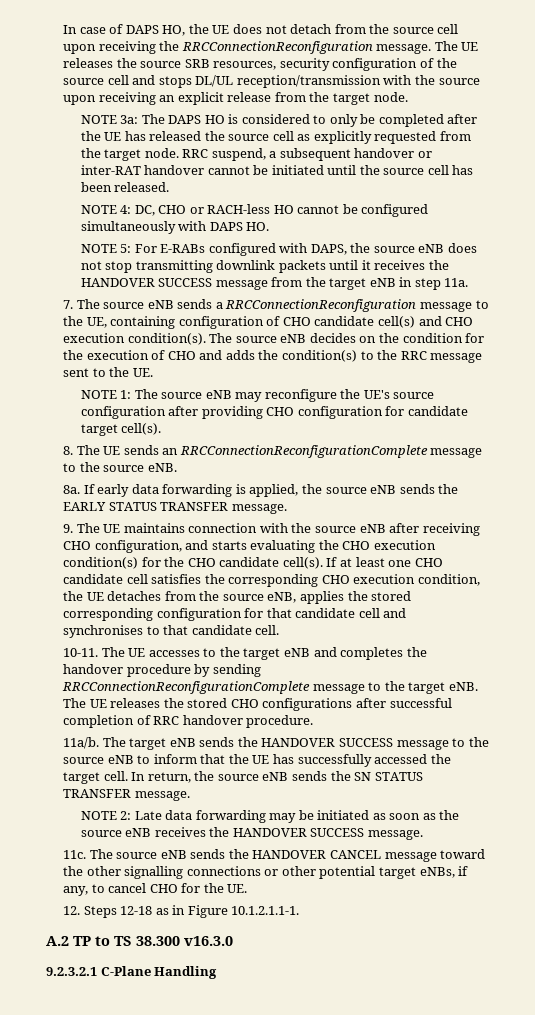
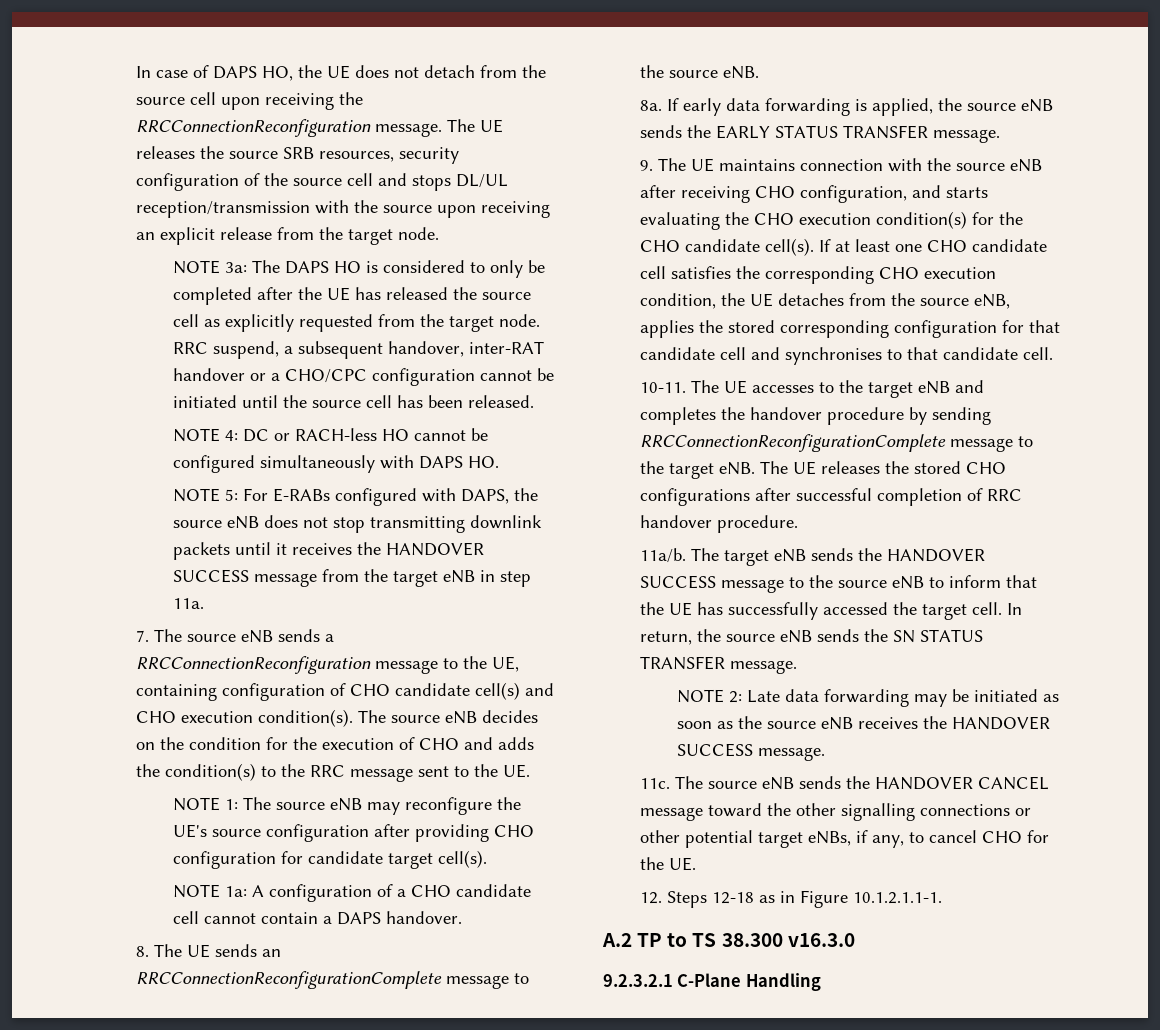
- RRC suspend, a subsequent handover or inter-RAT handover cannot be initiated until the source cell has been released.
+ RRC suspend, a subsequent handover, inter-RAT handover or a CHO/CPC configuration cannot be initiated until the source cell has been released.
- NOTE 4: DC, CHO or RACH-less HO cannot be configured simultaneously with DAPS HO.
+ NOTE 4: DC or RACH-less HO cannot be configured simultaneously with DAPS HO.
+ NOTE 1a: A configuration of a CHO candidate cell cannot contain a DAPS handover.

